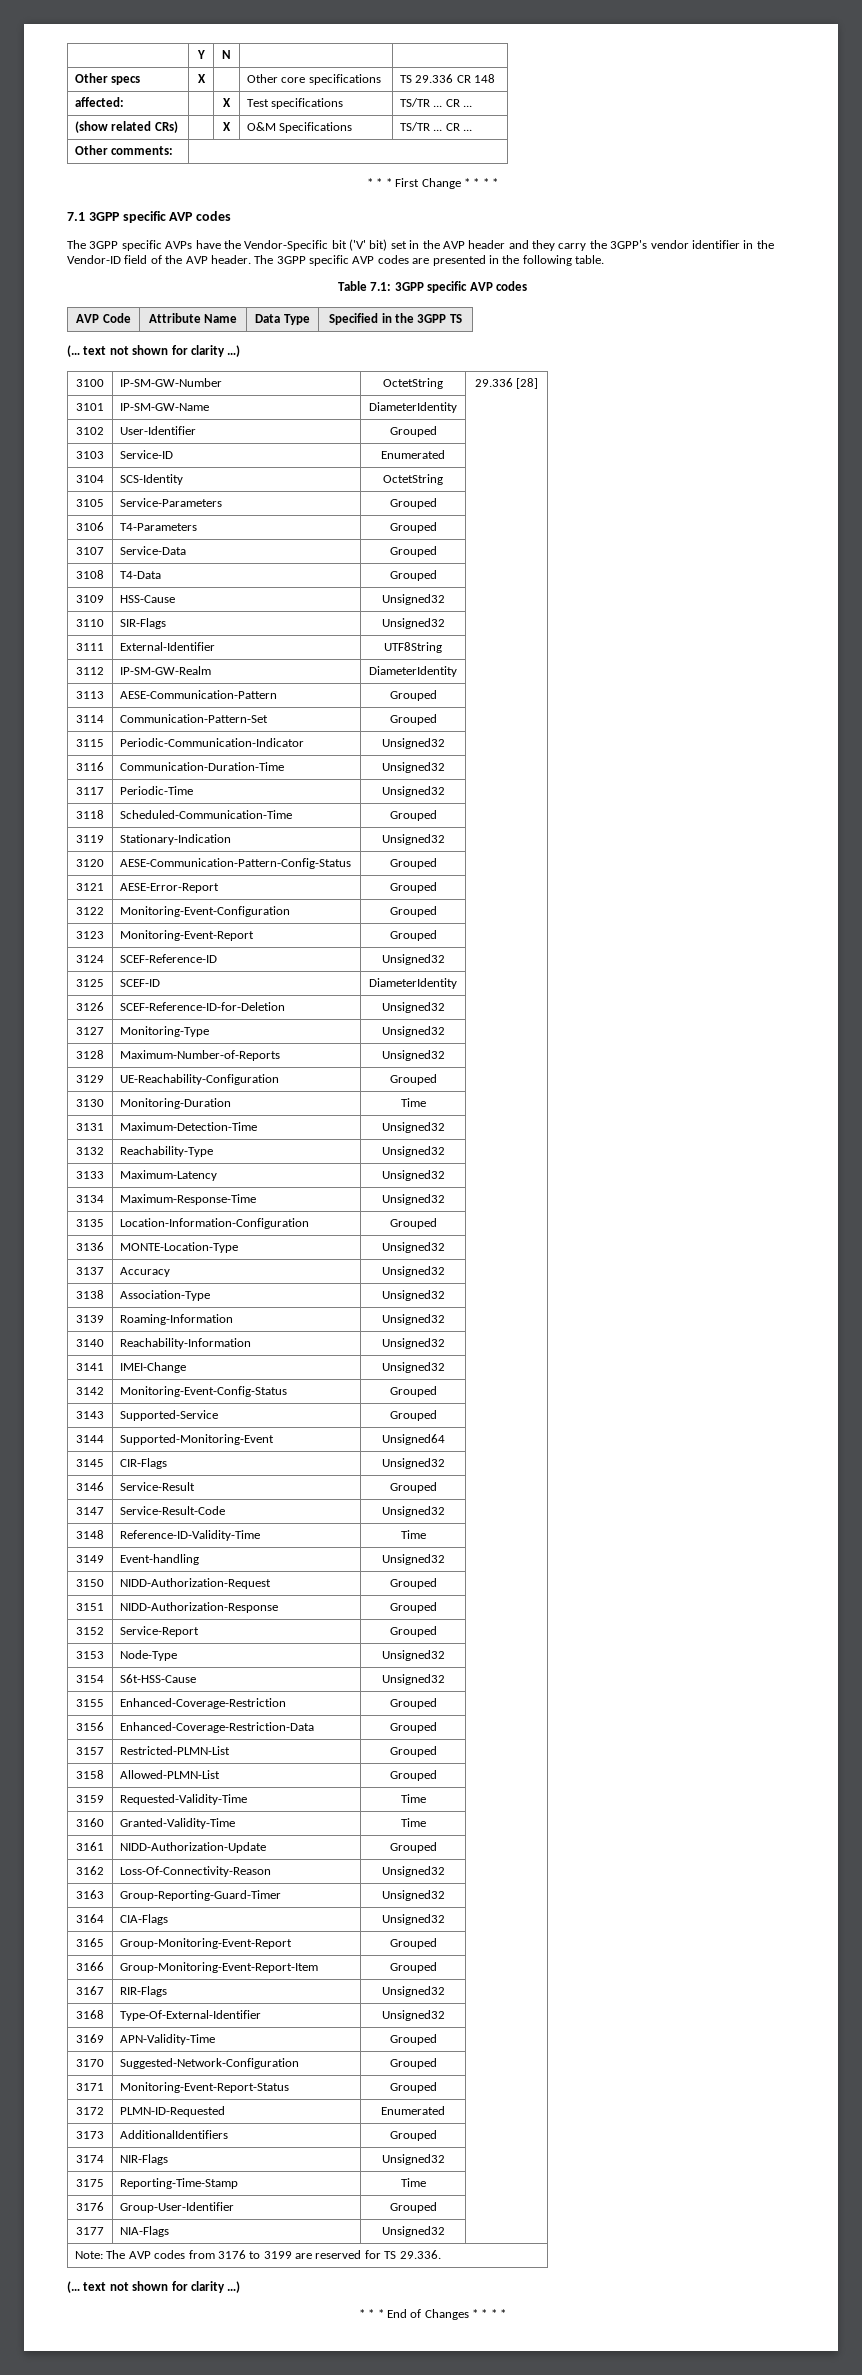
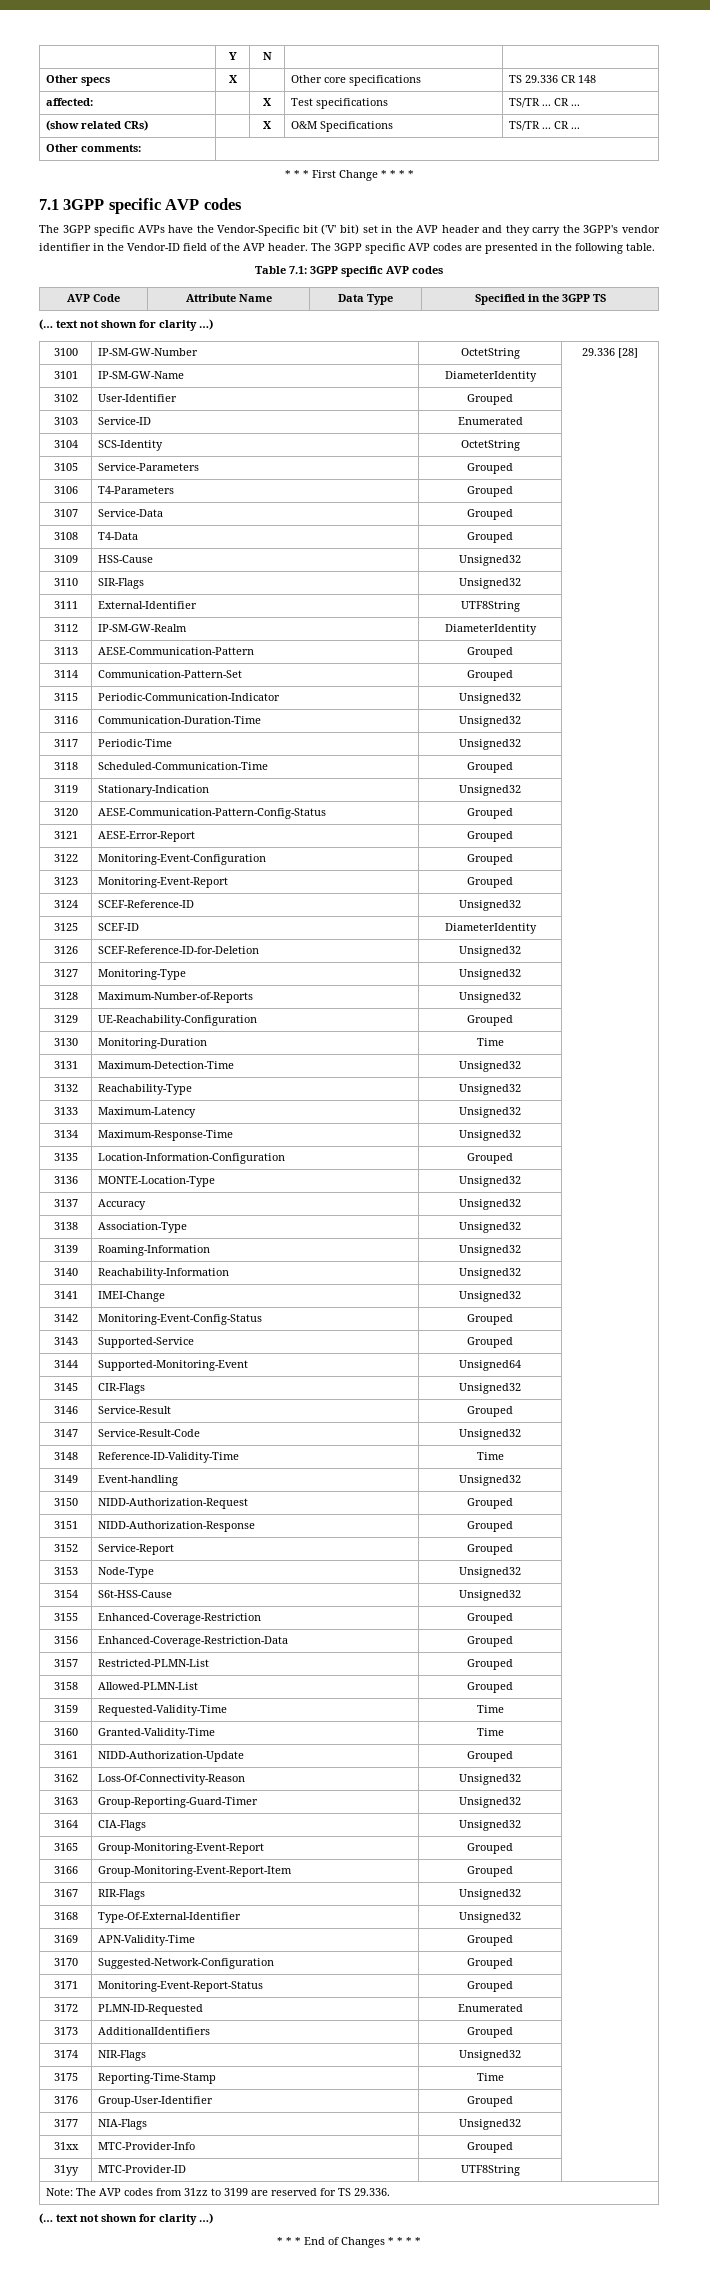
+ 31xx | MTC-Provider-Info | Grouped |
+ 31yy | MTC-Provider-ID | UTF8String |
- Note: The AVP codes from 3176 to 3199 are reserved for TS 29.336.
+ Note: The AVP codes from 31zz to 3199 are reserved for TS 29.336.

